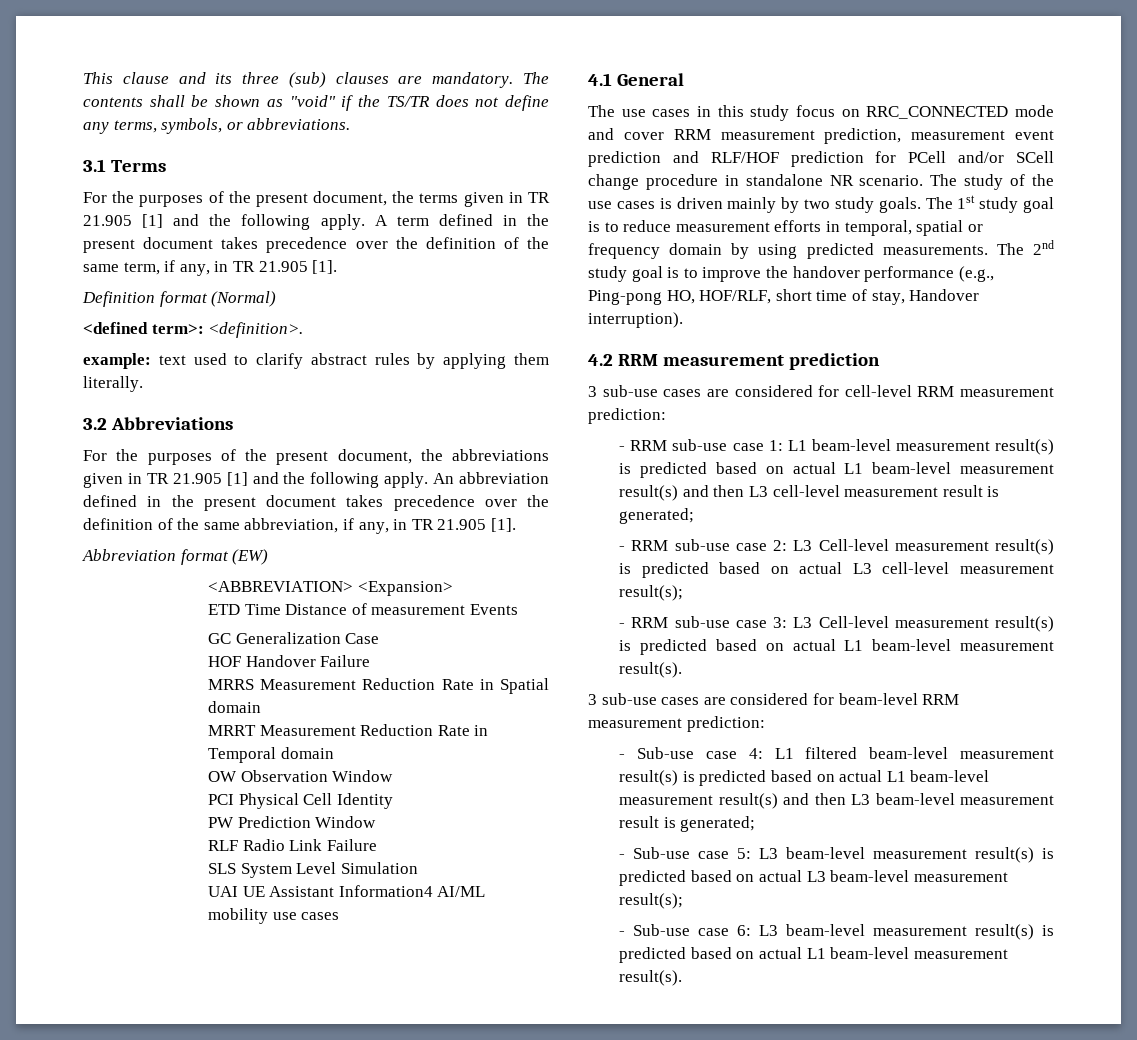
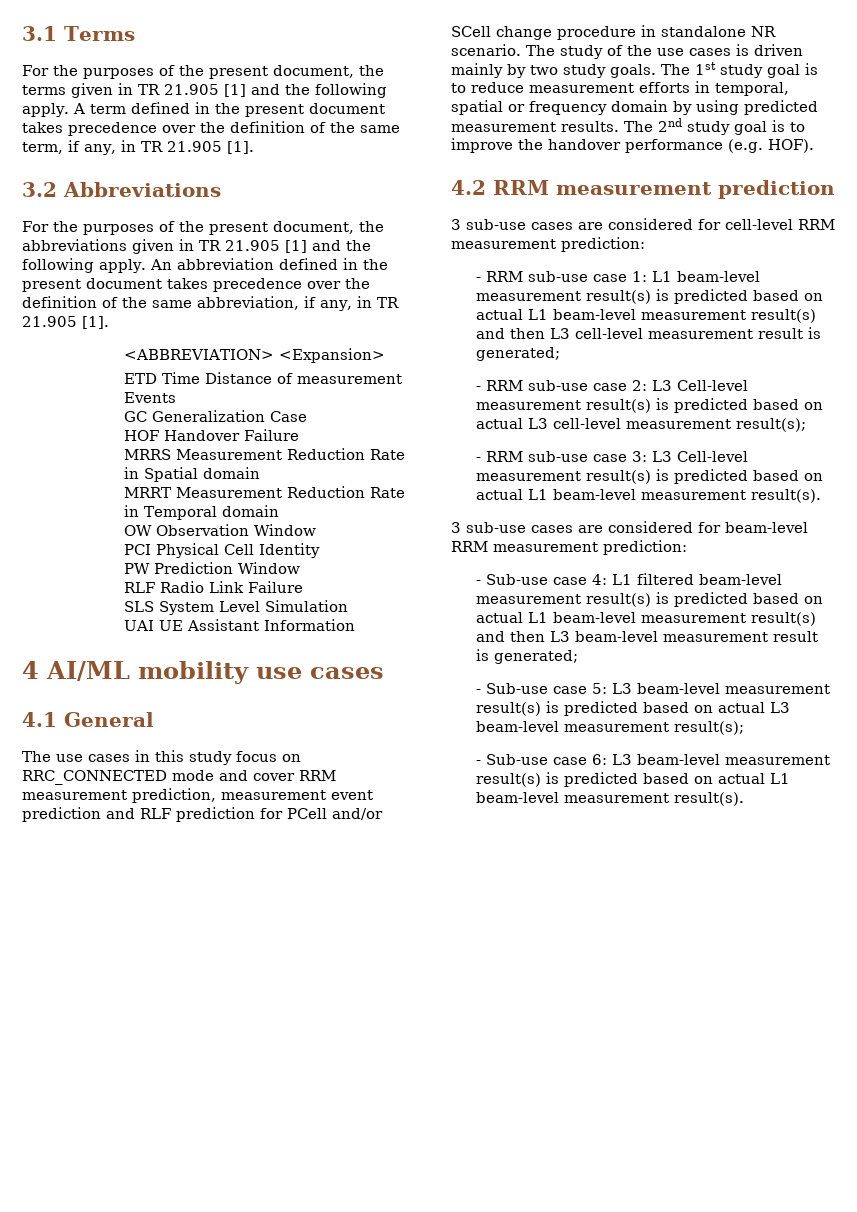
- This clause and its three (sub) clauses are mandatory. The contents shall be shown as "void" if the TS/TR does not define any terms, symbols, or abbreviations.
- Definition format (Normal)
- <defined term>: <definition>.
- example: text used to clarify abstract rules by applying them literally.
- Abbreviation format (EW)
- UAI UE Assistant Information4 AI/ML mobility use cases
+ UAI UE Assistant Information
+ 4 AI/ML mobility use cases
- The use cases in this study focus on RRC_CONNECTED mode and cover RRM measurement prediction, measurement event prediction and RLF/HOF prediction for PCell and/or SCell change procedure in standalone NR scenario.
+ The use cases in this study focus on RRC_CONNECTED mode and cover RRM measurement prediction, measurement event prediction and RLF prediction for PCell and/or SCell change procedure in standalone NR scenario.
- The 1st study goal is to reduce measurement efforts in temporal, spatial or frequency domain by using predicted measurements.
+ The 1st study goal is to reduce measurement efforts in temporal, spatial or frequency domain by using predicted measurement results.
- The 2nd study goal is to improve the handover performance (e.g., Ping-pong HO, HOF/RLF, short time of stay, Handover interruption).
+ The 2nd study goal is to improve the handover performance (e.g. HOF).

